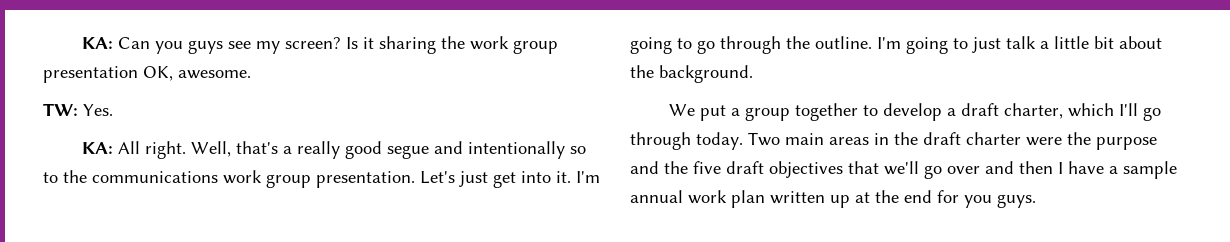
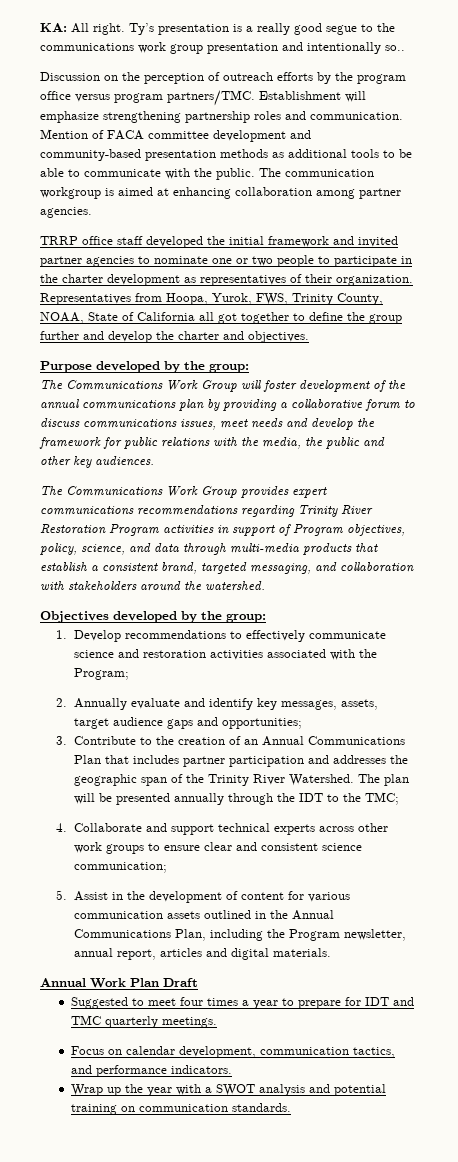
- KA: Can you guys see my screen? Is it sharing the work group presentation OK, awesome.
- TW: Yes.
- KA: All right. Well, that's a really good segue and intentionally so to the communications work group presentation. Let's just get into it. I'm going to go through the outline. I'm going to just talk a little bit about the background.
- We put a group together to develop a draft charter, which I'll go through today. Two main areas in the draft charter were the purpose and the five draft objectives that we'll go over and then I have a sample annual work plan written up at the end for you guys.
+ KA: All right. Ty’s presentation is a really good segue to the communications work group presentation and intentionally so..
+ Discussion on the perception of outreach efforts by the program office versus program partners/TMC. Establishment will emphasize strengthening partnership roles and communication. Mention of FACA committee development and community-based presentation methods as additional tools to be able to communicate with the public. The communication workgroup is aimed at enhancing collaboration among partner agencies.
+ TRRP office staff developed the initial framework and invited partner agencies to nominate one or two people to participate in the charter development as representatives of their organization. Representatives from Hoopa, Yurok, FWS, Trinity County, NOAA, State of California all got together to define the group further and develop the charter and objectives.
+ Purpose developed by the group:
+ The Communications Work Group will foster development of the annual communications plan by providing a collaborative forum to discuss communications issues, meet needs and develop the framework for public relations with the media, the public and other key audiences.
+ The Communications Work Group provides expert communications recommendations regarding Trinity River Restoration Program activities in support of Program objectives, policy, science, and data through multi-media products that establish a consistent brand, targeted messaging, and collaboration with stakeholders around the watershed.
+ Objectives developed by the group:
+ 1. Develop recommendations to effectively communicate science and restoration activities associated with the Program;
+ 2. Annually evaluate and identify key messages, assets, target audience gaps and opportunities;
+ 3. Contribute to the creation of an Annual Communications Plan that includes partner participation and addresses the geographic span of the Trinity River Watershed. The plan will be presented annually through the IDT to the TMC;
+ 4. Collaborate and support technical experts across other work groups to ensure clear and consistent science communication;
+ 5. Assist in the development of content for various communication assets outlined in the Annual Communications Plan, including the Program newsletter, annual report, articles and digital materials.
+ Annual Work Plan Draft
+ Suggested to meet four times a year to prepare for IDT and TMC quarterly meetings.
+ Focus on calendar development, communication tactics, and performance indicators.
+ Wrap up the year with a SWOT analysis and potential training on communication standards.

